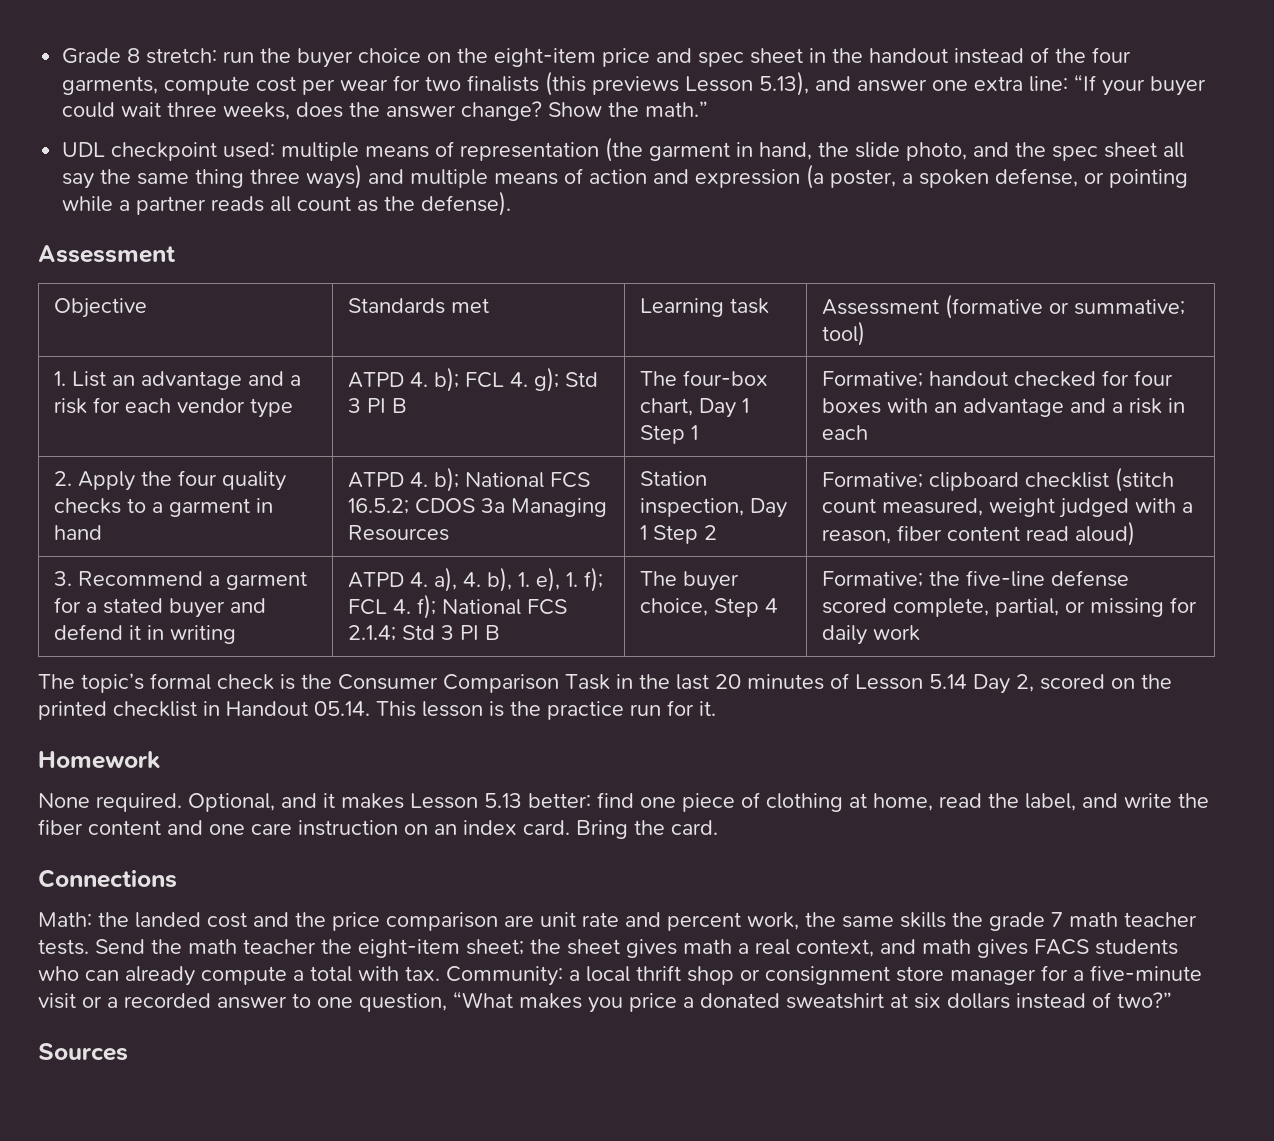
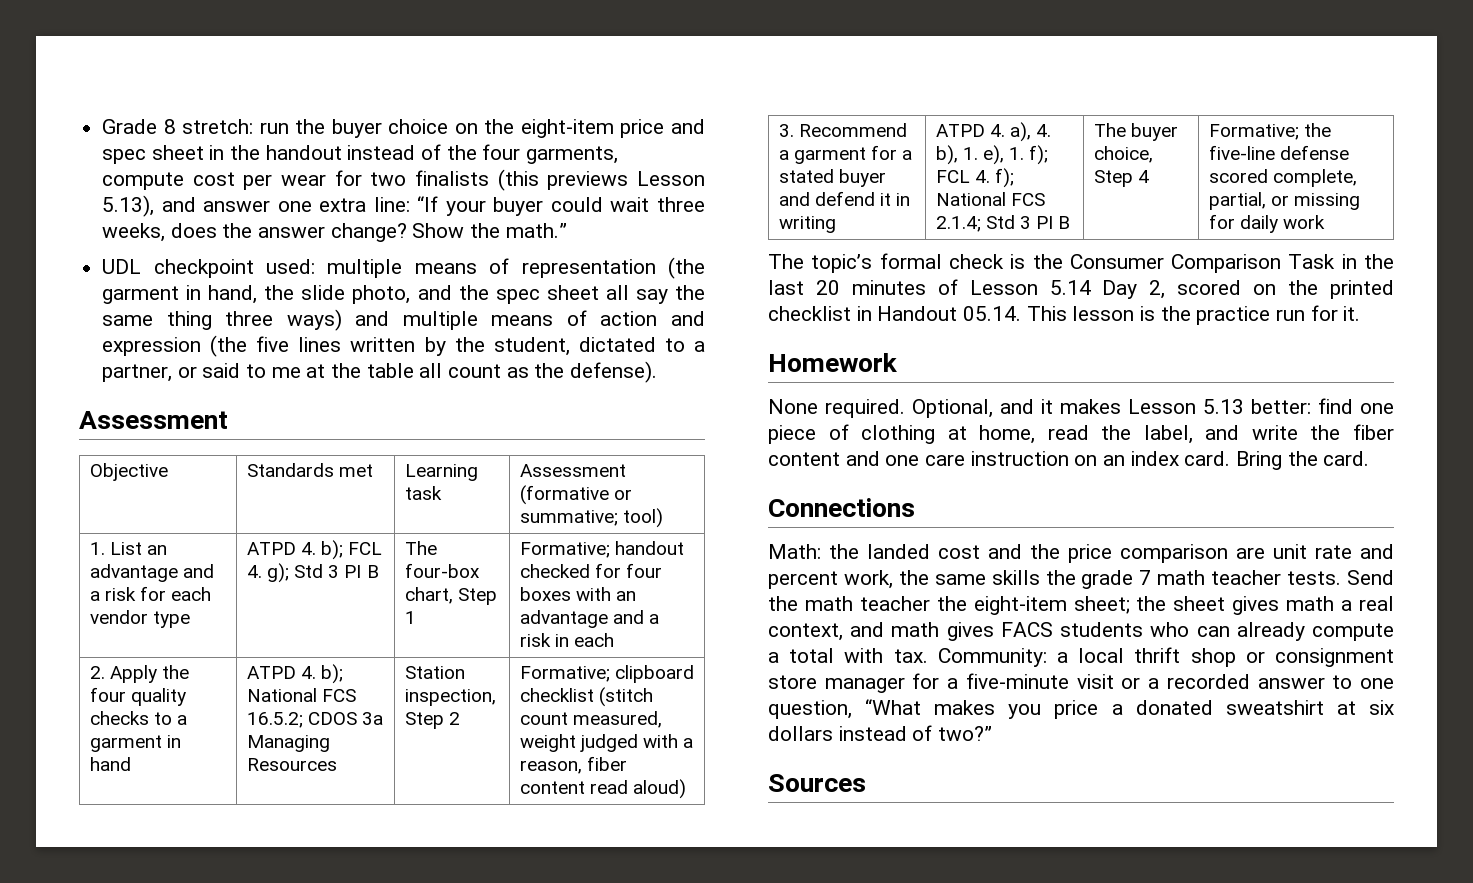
- UDL checkpoint used: multiple means of representation (the garment in hand, the slide photo, and the spec sheet all say the same thing three ways) and multiple means of action and expression (a poster, a spoken defense, or pointing while a partner reads all count as the defense).
+ UDL checkpoint used: multiple means of representation (the garment in hand, the slide photo, and the spec sheet all say the same thing three ways) and multiple means of action and expression (the five lines written by the student, dictated to a partner, or said to me at the table all count as the defense).
- The four-box chart, Day 1 Step 1
+ The four-box chart, Step 1
- Station inspection, Day 1 Step 2
+ Station inspection, Step 2

